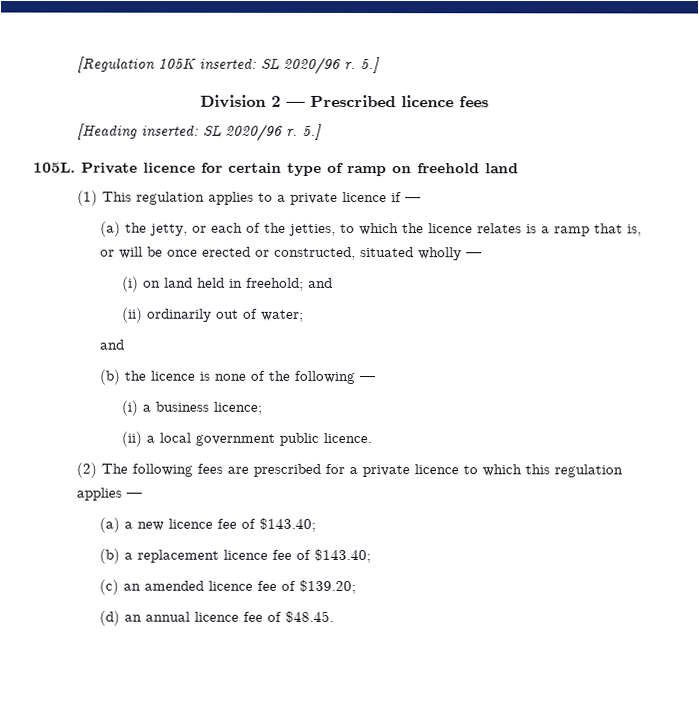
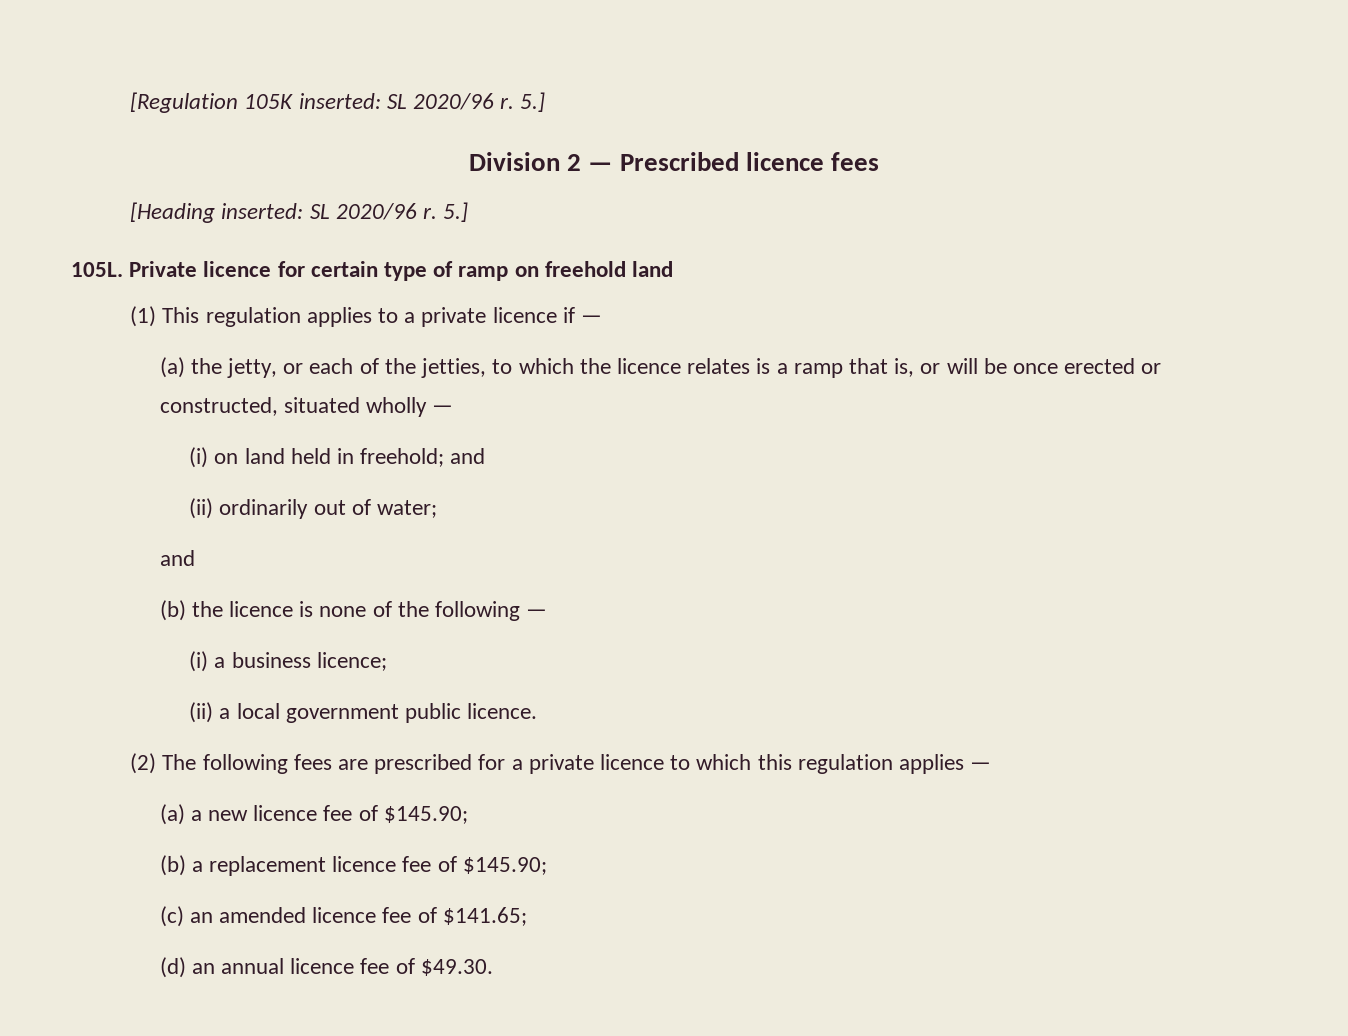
- (a) a new licence fee of $143.40;
+ (a) a new licence fee of $145.90;
- (b) a replacement licence fee of $143.40;
+ (b) a replacement licence fee of $145.90;
- (c) an amended licence fee of $139.20;
+ (c) an amended licence fee of $141.65;
- (d) an annual licence fee of $48.45.
+ (d) an annual licence fee of $49.30.

